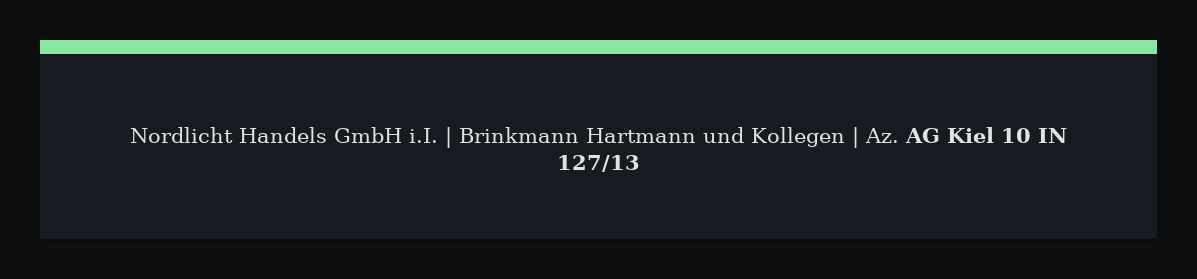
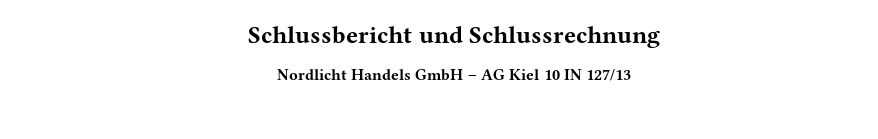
- Nordlicht Handels GmbH i.I. | Brinkmann Hartmann und Kollegen | Az. AG Kiel 10 IN 127/13
+ Schlussbericht und Schlussrechnung
+ Nordlicht Handels GmbH – AG Kiel 10 IN 127/13

